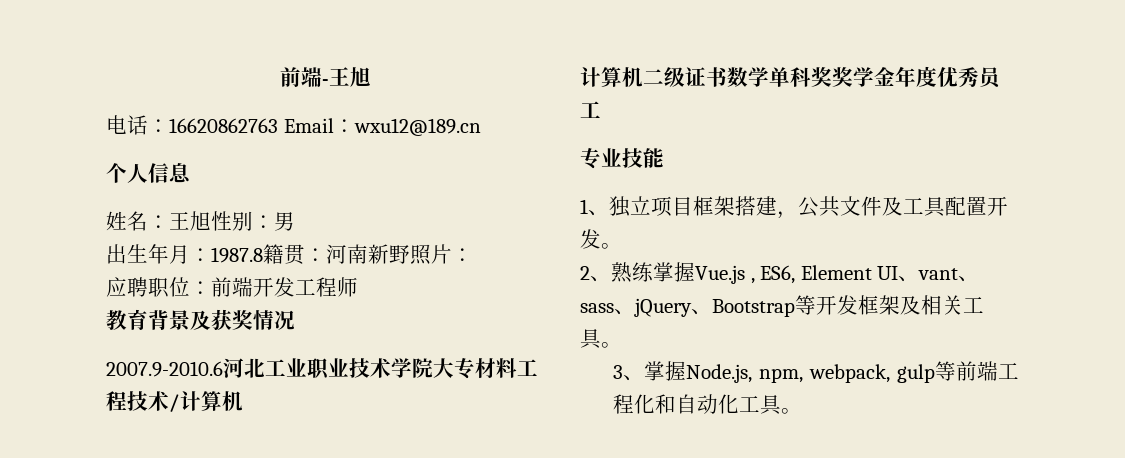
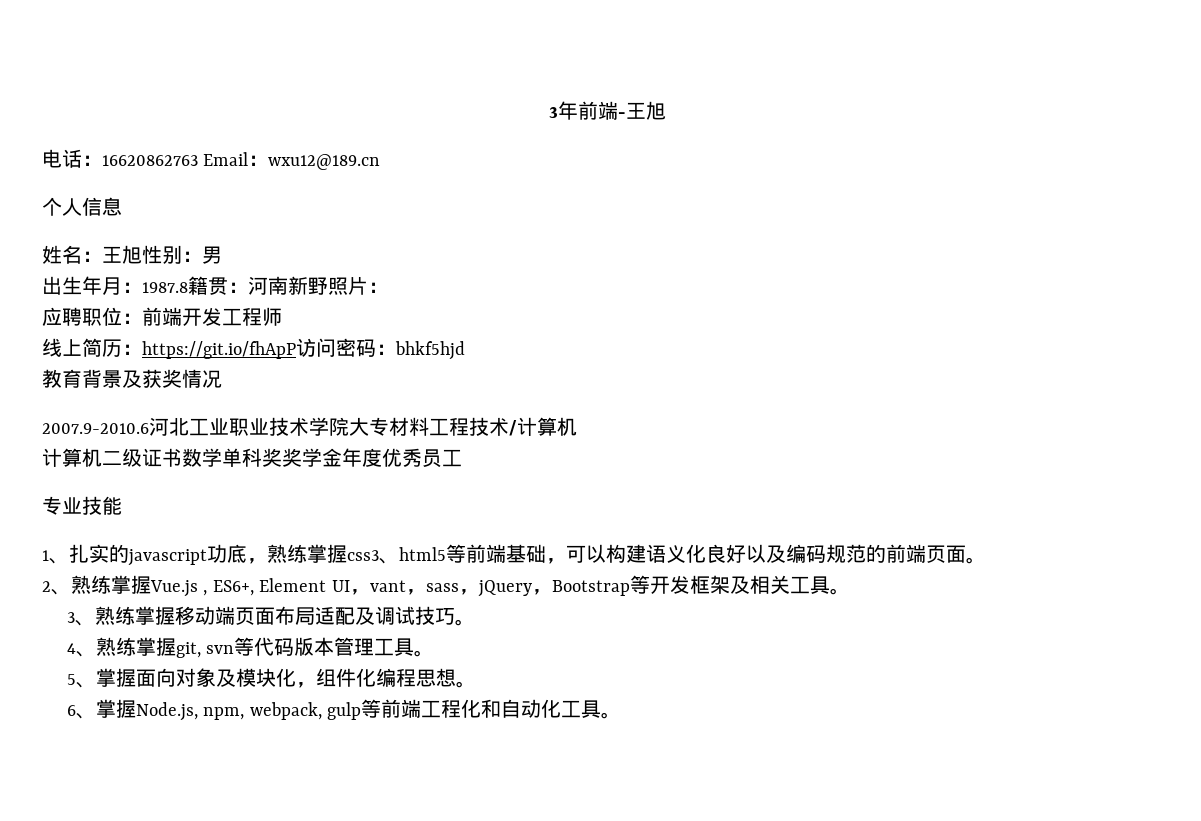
- 前端-王旭
+ 3年前端-王旭
+ 线上简历：https://git.io/fhApP访问密码：bhkf5hjd
- 1、独立项目框架搭建，公共文件及工具配置开发。
+ 1、扎实的javascript功底，熟练掌握css3、html5等前端基础，可以构建语义化良好以及编码规范的前端页面。
- 2、熟练掌握Vue.js , ES6, Element UI、vant、sass、jQuery、Bootstrap等开发框架及相关工具。
+ 2、熟练掌握Vue.js , ES6+, Element UI，vant，sass，jQuery，Bootstrap等开发框架及相关工具。
- 3、掌握Node.js, npm, webpack, gulp等前端工程化和自动化工具。
+ 3、熟练掌握移动端页面布局适配及调试技巧。
+ 4、熟练掌握git, svn等代码版本管理工具。
+ 5、掌握面向对象及模块化，组件化编程思想。
+ 6、掌握Node.js, npm, webpack, gulp等前端工程化和自动化工具。

